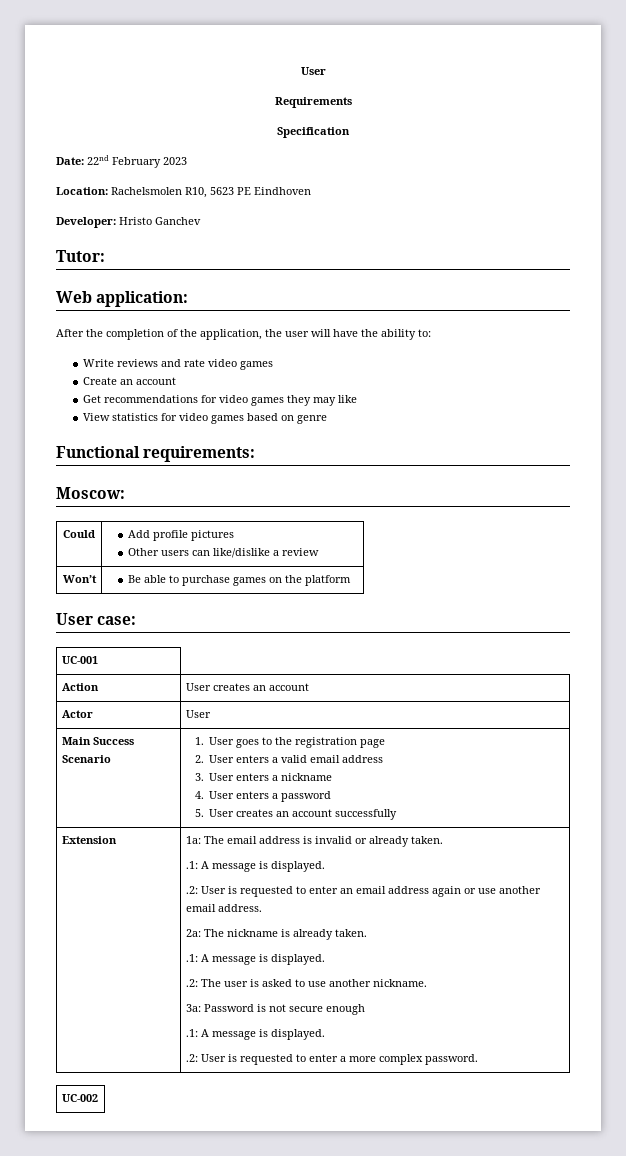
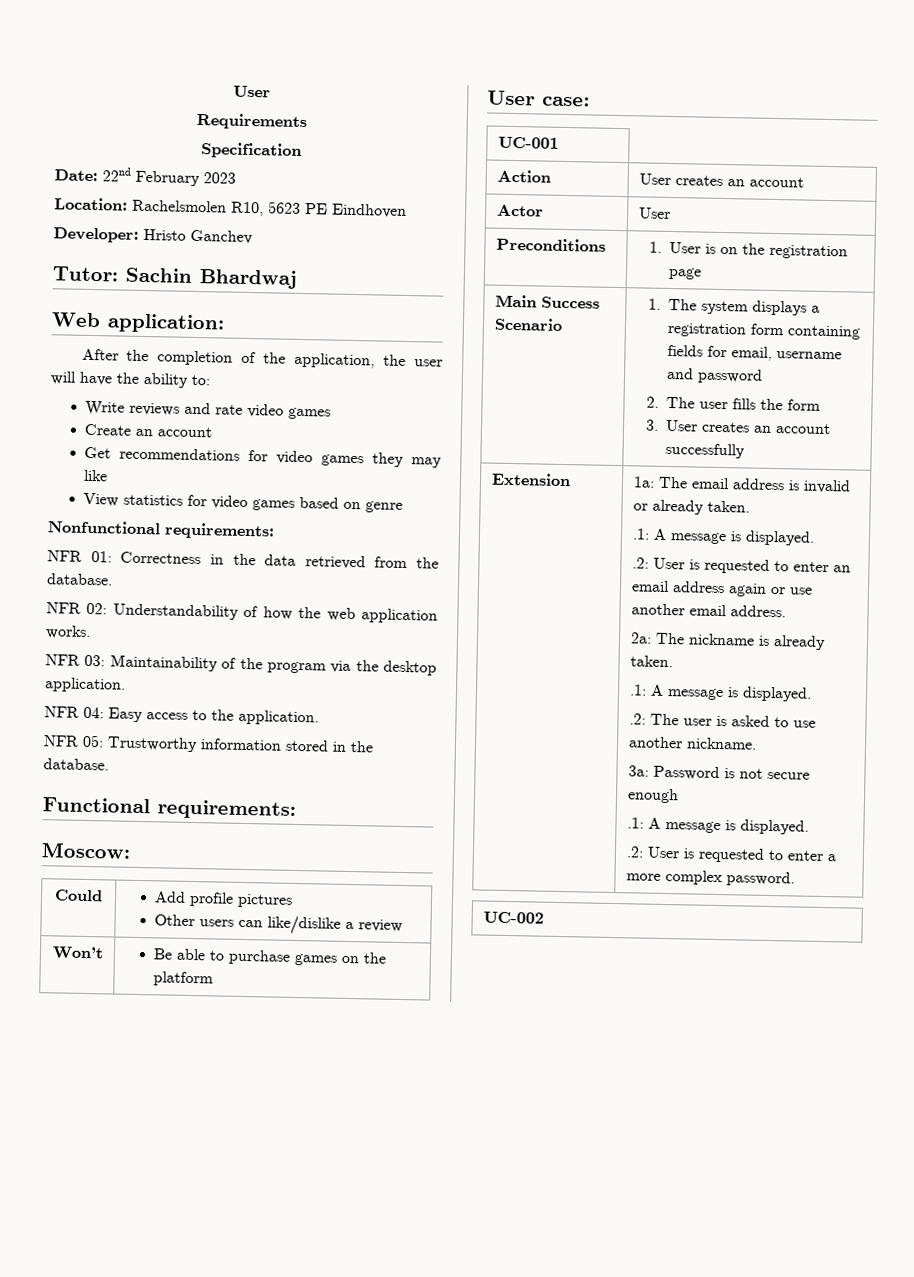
- Tutor:
+ Tutor: Sachin Bhardwaj
+ Nonfunctional requirements:
+ NFR 01: Correctness in the data retrieved from the database.
+ NFR 02: Understandability of how the web application works.
+ NFR 03: Maintainability of the program via the desktop application.
+ NFR 04: Easy access to the application.
+ NFR 05: Trustworthy information stored in the database.
- Main Success Scenario | 1. User goes to the registration page
- 2. User enters a valid email address
- 3. User enters a nickname
- 4. User enters a password
- 5. User creates an account successfully
+ Preconditions | 1. User is on the registration page
+ Main Success Scenario | 1. The system displays a registration form containing fields for email, username and password
+ 2. The user fills the form
+ 3. User creates an account successfully

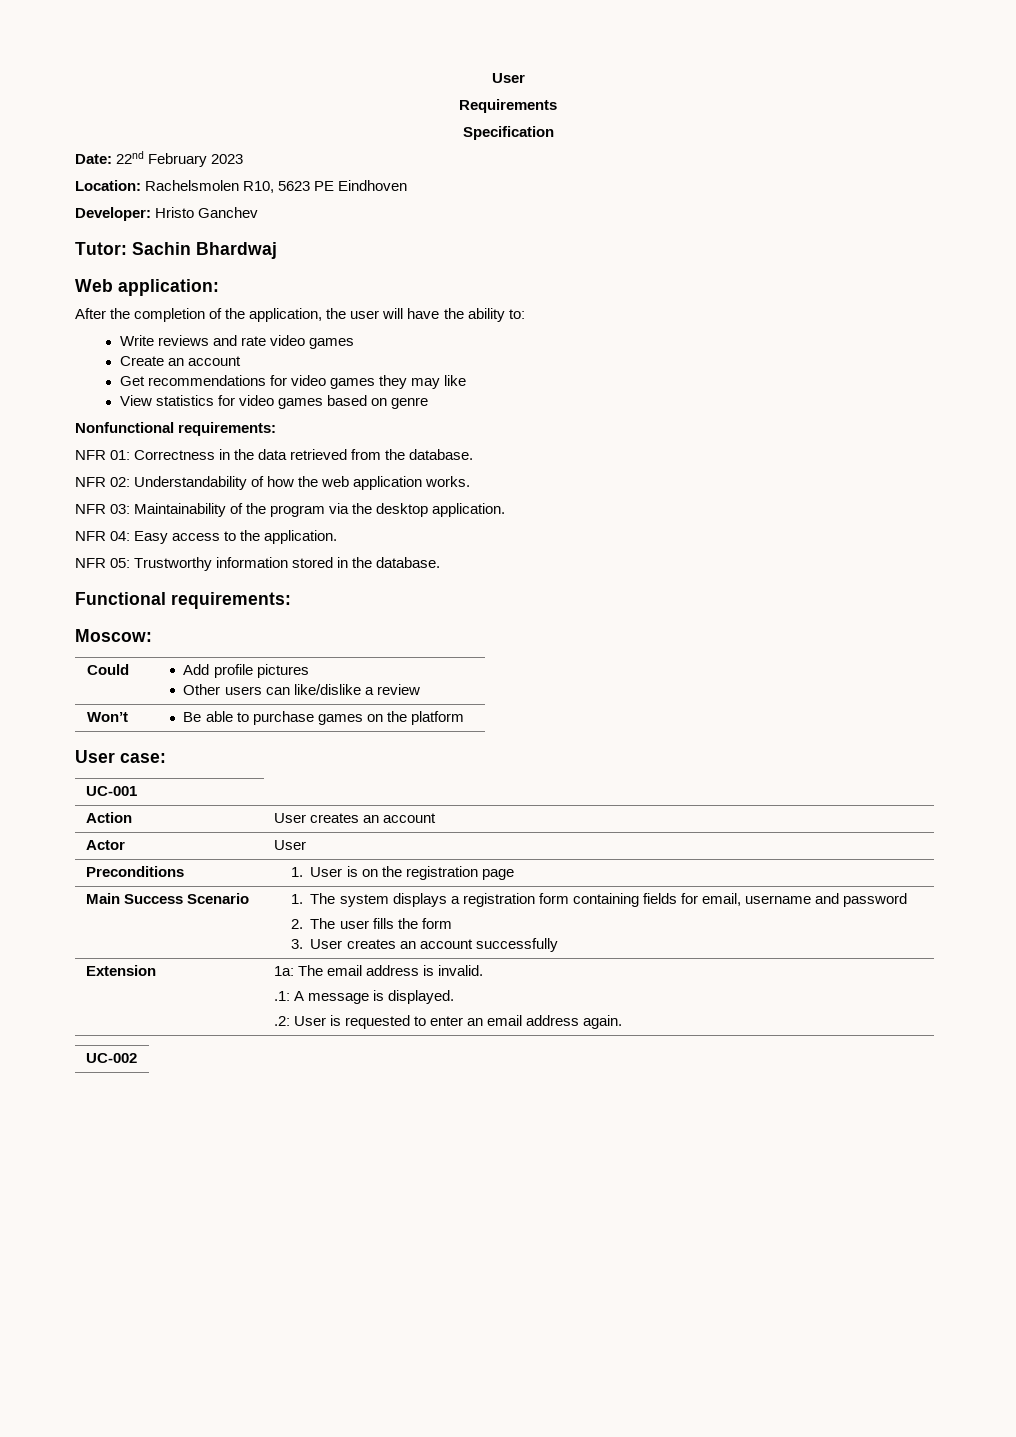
- 1a: The email address is invalid or already taken.
+ 1a: The email address is invalid.
- .2: User is requested to enter an email address again or use another email address.
- 2a: The nickname is already taken.
- .1: A message is displayed.
- .2: The user is asked to use another nickname.
- 3a: Password is not secure enough
- .1: A message is displayed.
- .2: User is requested to enter a more complex password.
+ .2: User is requested to enter an email address again.

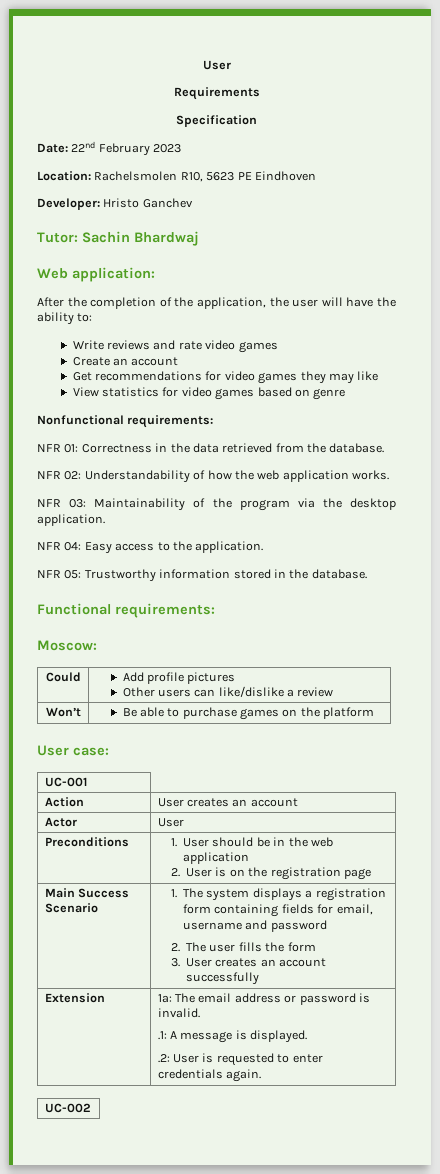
- Preconditions | 1. User is on the registration page
+ Preconditions | 1. User should be in the web application
+ 2. User is on the registration page
- Extension | 1a: The email address is invalid.
+ Extension | 1a: The email address or password is invalid.
  .1: A message is displayed.
- .2: User is requested to enter an email address again.
+ .2: User is requested to enter credentials again.

